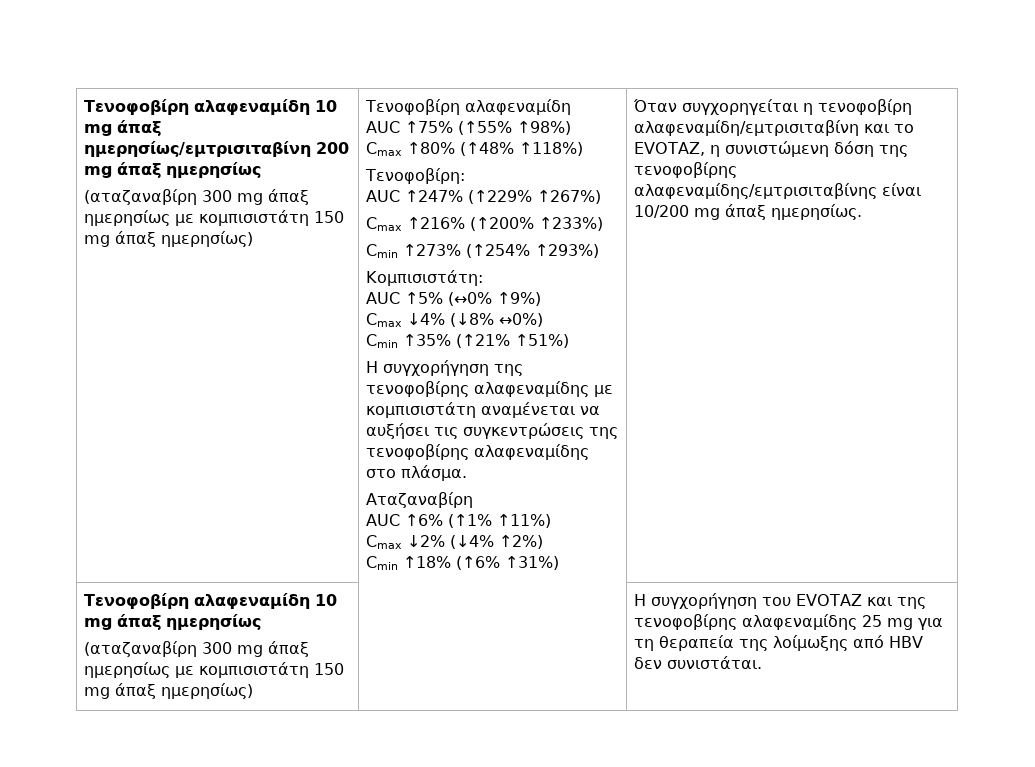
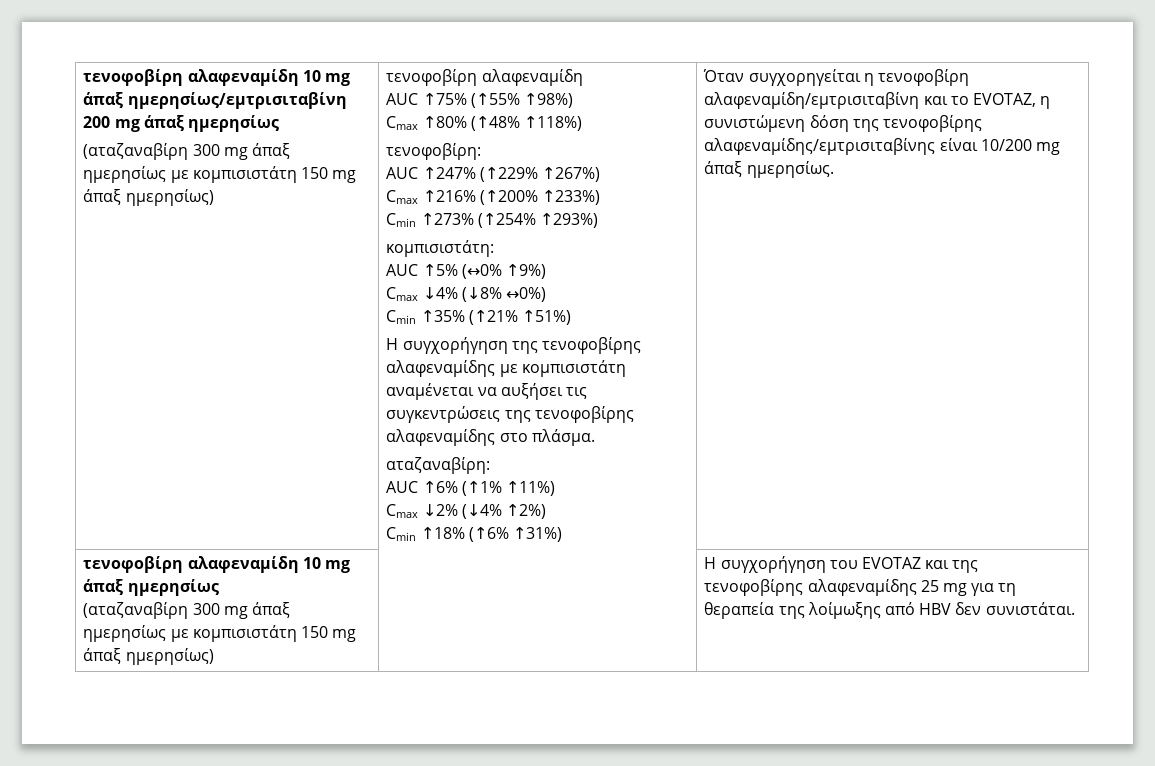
- Τενοφοβίρη αλαφεναμίδη 10 mg άπαξ ημερησίως/εμτρισιταβίνη 200 mg άπαξ ημερησίως
+ τενοφοβίρη αλαφεναμίδη 10 mg άπαξ ημερησίως/εμτρισιταβίνη 200 mg άπαξ ημερησίως
- (αταζαναβίρη 300 mg άπαξ ημερησίως με κομπισιστάτη 150 mg άπαξ ημερησίως) | Τενοφοβίρη αλαφεναμίδη
+ (αταζαναβίρη 300 mg άπαξ ημερησίως με κομπισιστάτη 150 mg άπαξ ημερησίως) | τενοφοβίρη αλαφεναμίδη
- Τενοφοβίρη:
+ τενοφοβίρη:
- Κομπισιστάτη:
+ κομπισιστάτη:
- Αταζαναβίρη
+ αταζαναβίρη:
- Τενοφοβίρη αλαφεναμίδη 10 mg άπαξ ημερησίως
+ τενοφοβίρη αλαφεναμίδη 10 mg άπαξ ημερησίως

